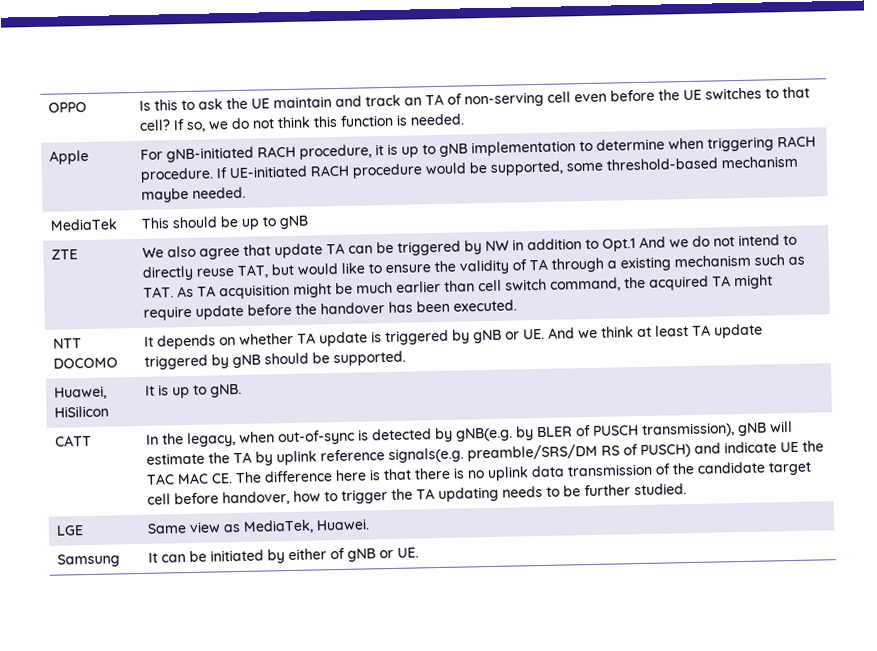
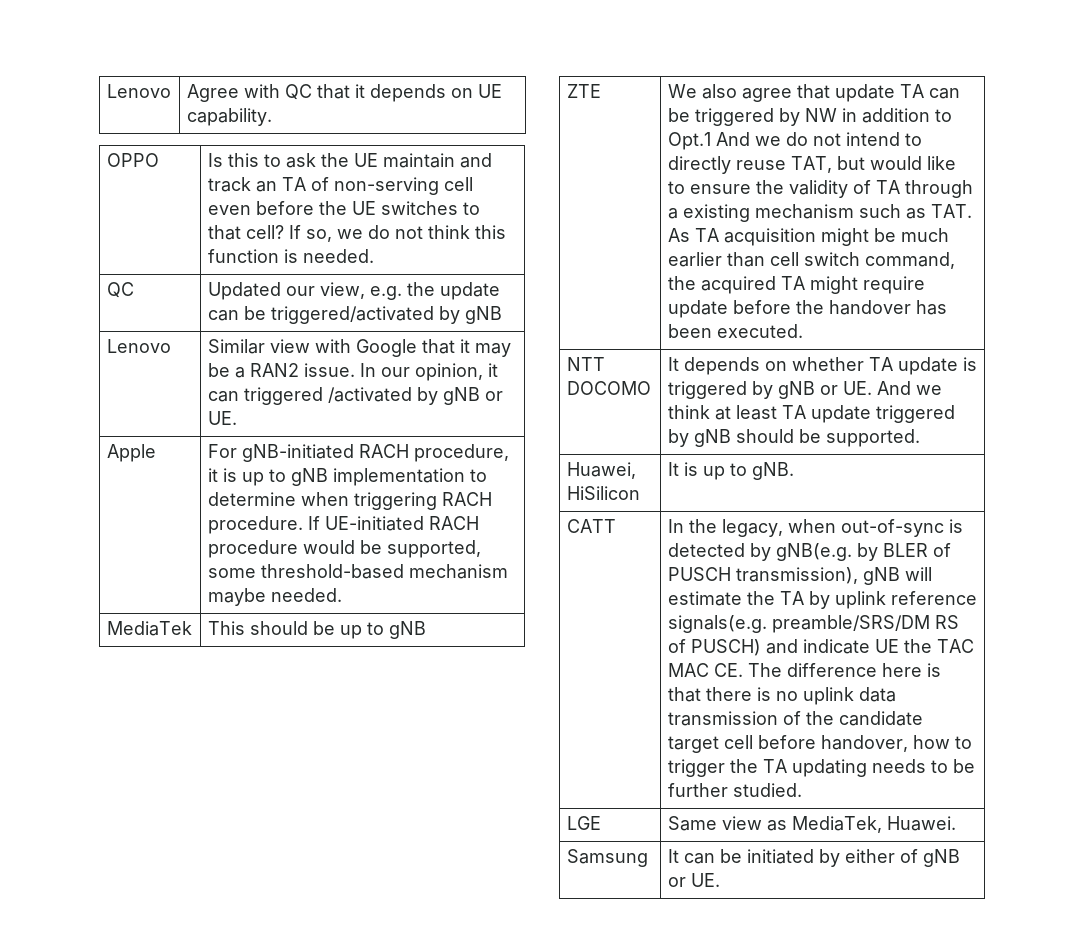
+ Lenovo | Agree with QC that it depends on UE capability.
+ QC | Updated our view, e.g. the update can be triggered/activated by gNB
+ Lenovo | Similar view with Google that it may be a RAN2 issue. In our opinion, it can triggered /activated by gNB or UE.

